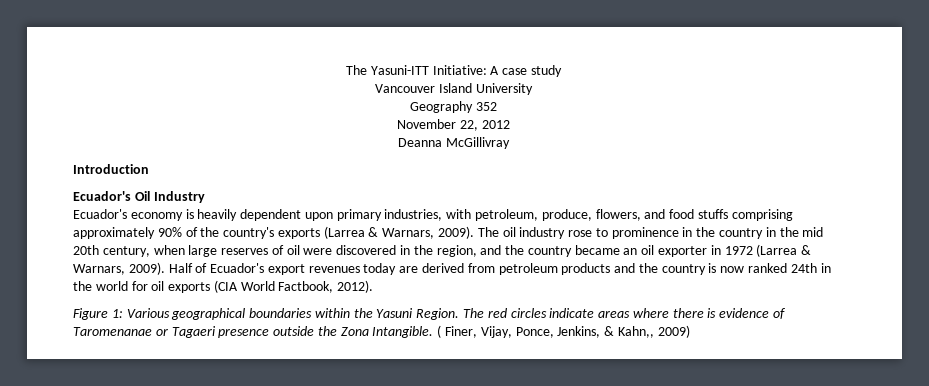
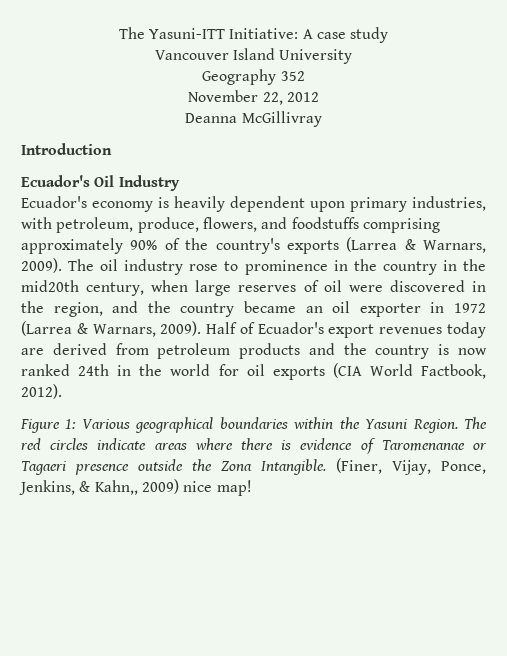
- Ecuador's economy is heavily dependent upon primary industries, with petroleum, produce, flowers, and food stuffs comprising approximately 90% of the country's exports (Larrea & Warnars, 2009).
+ Ecuador's economy is heavily dependent upon primary industries, with petroleum, produce, flowers, and foodstuffs comprising approximately 90% of the country's exports (Larrea & Warnars, 2009).
- The oil industry rose to prominence in the country in the mid 20th century, when large reserves of oil were discovered in the region, and the country became an oil exporter in 1972 (Larrea & Warnars, 2009).
+ The oil industry rose to prominence in the country in the mid20th century, when large reserves of oil were discovered in the region, and the country became an oil exporter in 1972 (Larrea & Warnars, 2009).
- ( Finer, Vijay, Ponce, Jenkins, & Kahn,, 2009)
+ (Finer, Vijay, Ponce, Jenkins, & Kahn,, 2009) nice map!

